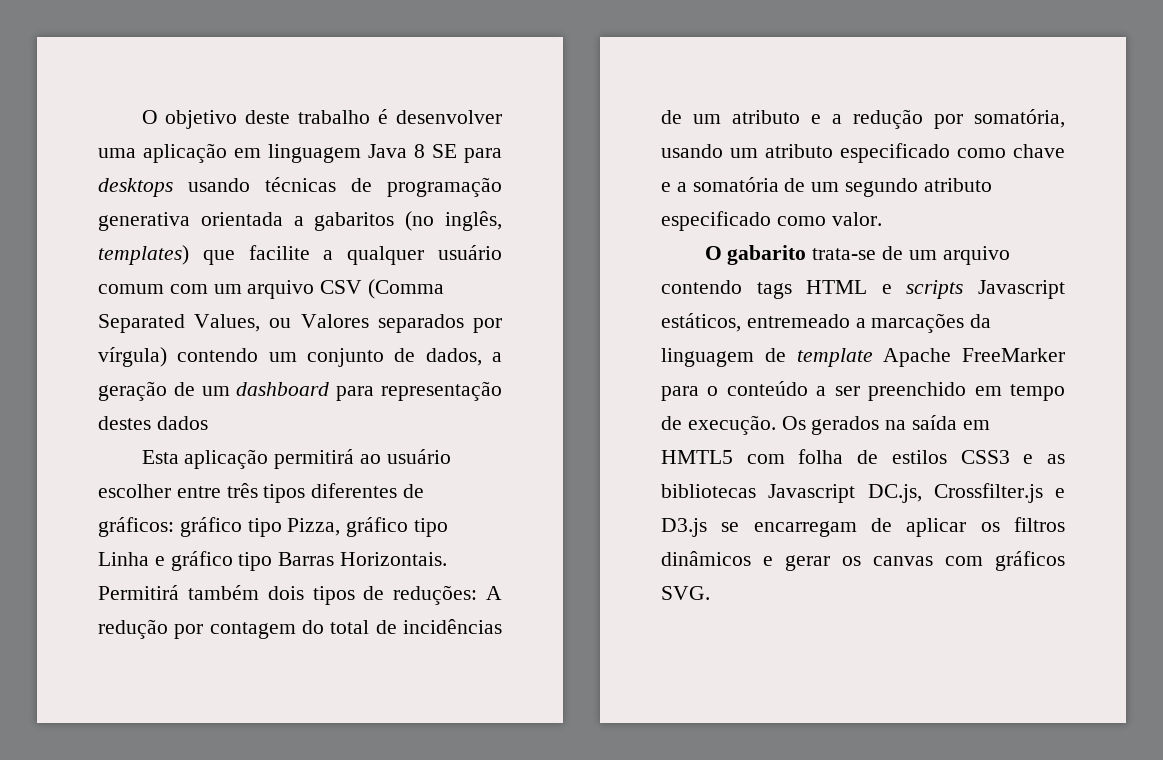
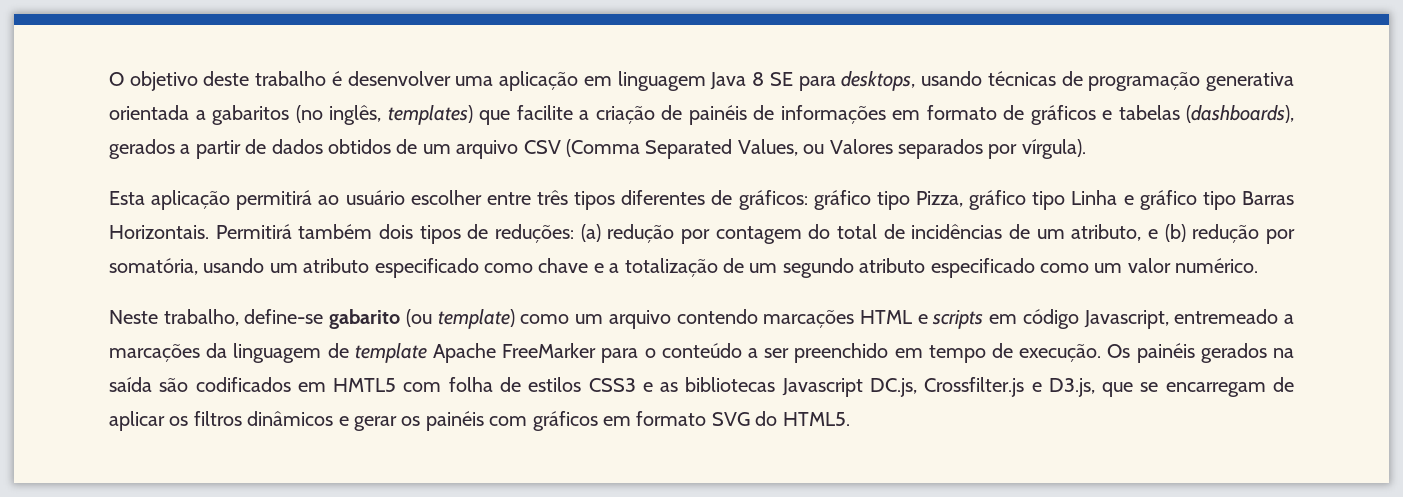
- O objetivo deste trabalho é desenvolver uma aplicação em linguagem Java 8 SE para desktops usando técnicas de programação generativa orientada a gabaritos (no inglês, templates) que facilite a qualquer usuário comum com um arquivo CSV (Comma Separated Values, ou Valores separados por vírgula) contendo um conjunto de dados, a geração de um dashboard para representação destes dados
+ O objetivo deste trabalho é desenvolver uma aplicação em linguagem Java 8 SE para desktops, usando técnicas de programação generativa orientada a gabaritos (no inglês, templates) que facilite a criação de painéis de informações em formato de gráficos e tabelas (dashboards), gerados a partir de dados obtidos de um arquivo CSV (Comma Separated Values, ou Valores separados por vírgula).
- Permitirá também dois tipos de reduções: A redução por contagem do total de incidências de um atributo e a redução por somatória, usando um atributo especificado como chave e a somatória de um segundo atributo especificado como valor.
- O gabarito trata-se de um arquivo contendo tags HTML e scripts Javascript estáticos, entremeado a marcações da linguagem de template Apache FreeMarker para o conteúdo a ser preenchido em tempo de execução.
+ Permitirá também dois tipos de reduções: (a) redução por contagem do total de incidências de um atributo, e (b) redução por somatória, usando um atributo especificado como chave e a totalização de um segundo atributo especificado como um valor numérico.
+ Neste trabalho, define-se gabarito (ou template) como um arquivo contendo marcações HTML e scripts em código Javascript, entremeado a marcações da linguagem de template Apache FreeMarker para o conteúdo a ser preenchido em tempo de execução.
- Os gerados na saída em HMTL5 com folha de estilos CSS3 e as bibliotecas Javascript DC.js, Crossfilter.js e D3.js se encarregam de aplicar os filtros dinâmicos e gerar os canvas com gráficos SVG.
+ Os painéis gerados na saída são codificados em HMTL5 com folha de estilos CSS3 e as bibliotecas Javascript DC.js, Crossfilter.js e D3.js, que se encarregam de aplicar os filtros dinâmicos e gerar os painéis com gráficos em formato SVG do HTML5.

